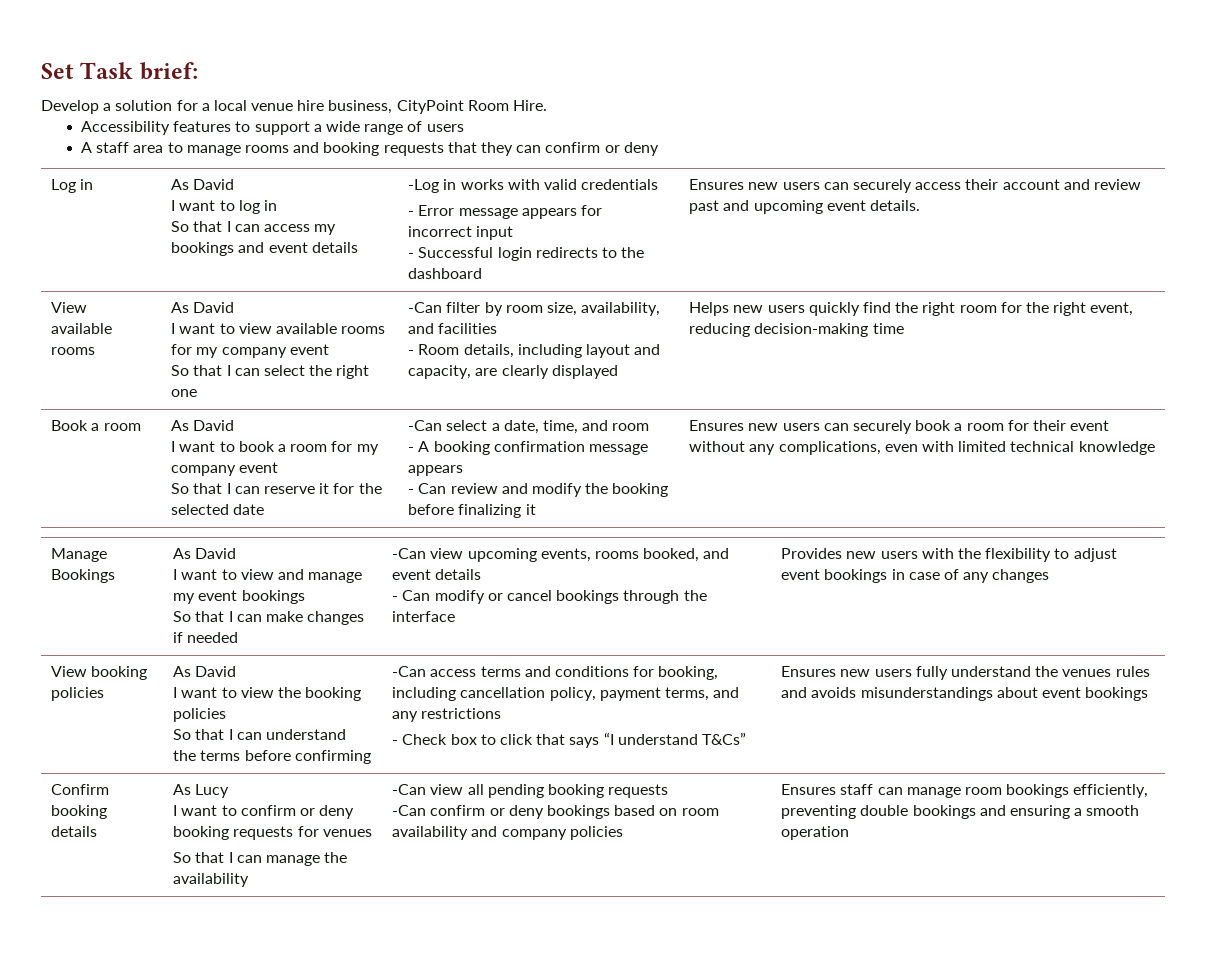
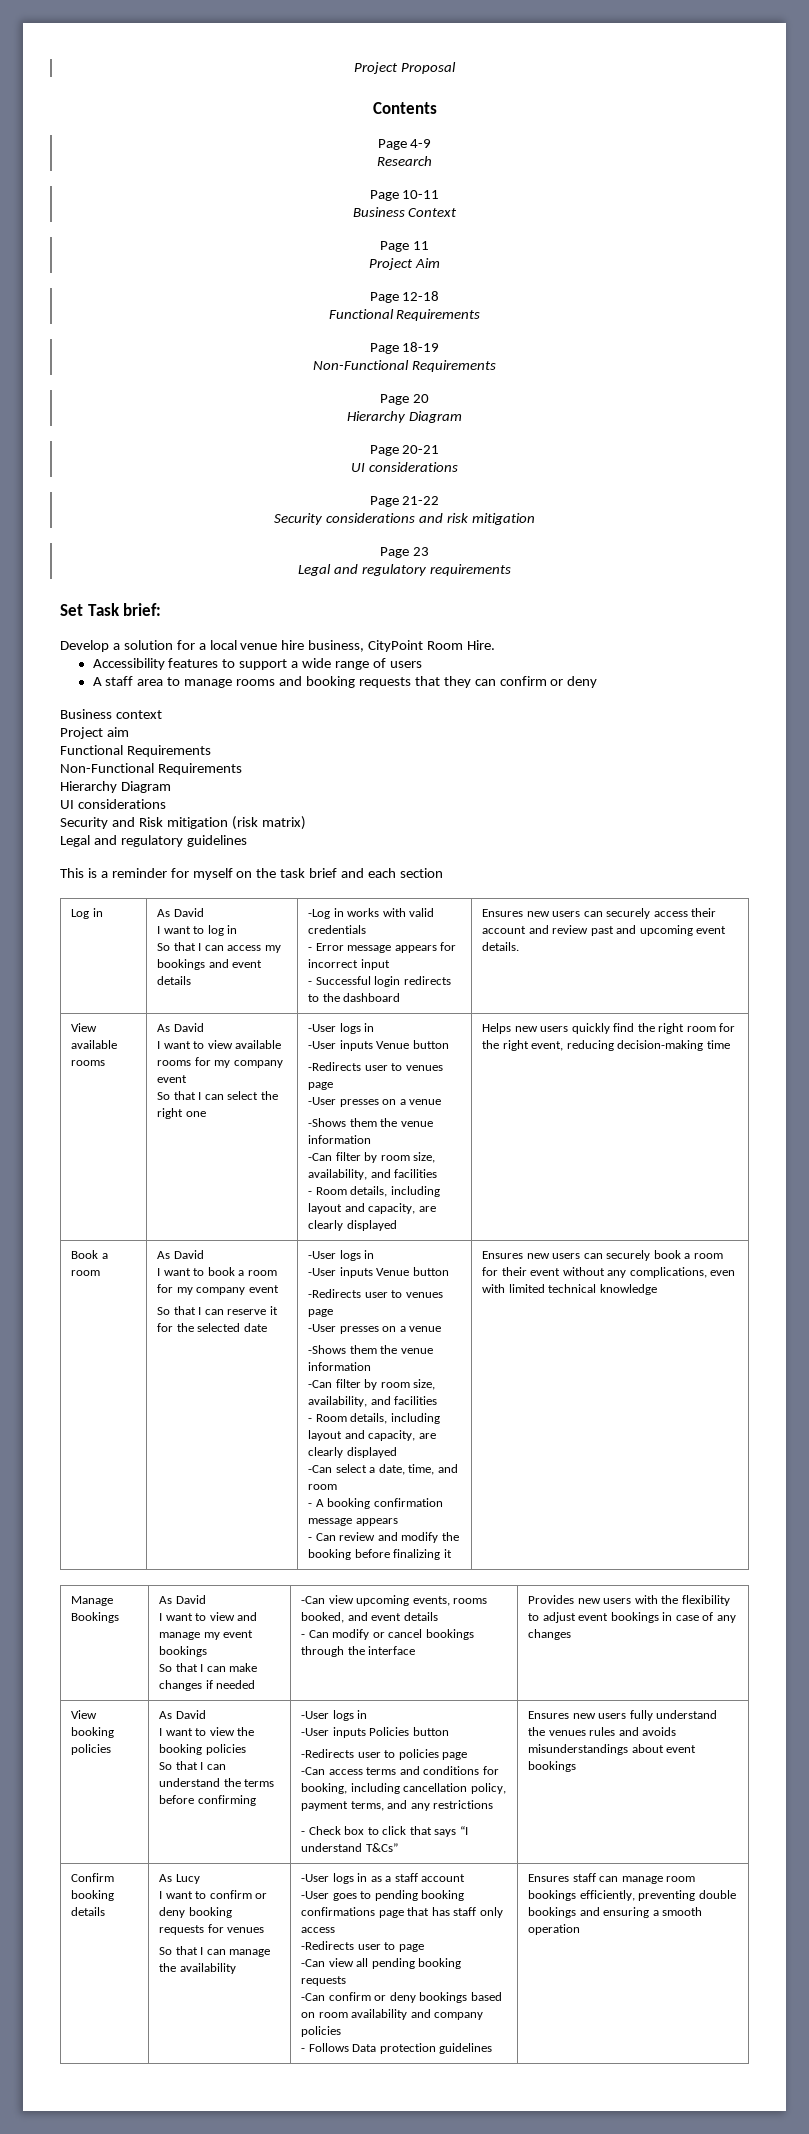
+ Project Proposal
+ Contents
+ Page 4-9
+ Research
+ Page 10-11
+ Business Context
+ Page 11
+ Project Aim
+ Page 12-18
+ Functional Requirements
+ Page 18-19
+ Non-Functional Requirements
+ Page 20
+ Hierarchy Diagram
+ Page 20-21
+ UI considerations
+ Page 21-22
+ Security considerations and risk mitigation
+ Page 23
+ Legal and regulatory requirements
+ Business context
+ Project aim
+ Functional Requirements
+ Non-Functional Requirements
+ Hierarchy Diagram
+ UI considerations
+ Security and Risk mitigation (risk matrix)
+ Legal and regulatory guidelines
+ This is a reminder for myself on the task brief and each section
- So that I can select the right one
+ So that I can select the right one | -User logs in
+ -User inputs Venue button
+ -Redirects user to venues page
+ -User presses on a venue
+ -Shows them the venue information
- So that I can reserve it for the selected date
+ So that I can reserve it for the selected date | -User logs in
+ -User inputs Venue button
+ -Redirects user to venues page
+ -User presses on a venue
+ -Shows them the venue information
+ -Can filter by room size, availability, and facilities
+ - Room details, including layout and capacity, are clearly displayed
- So that I can understand the terms before confirming
+ So that I can understand the terms before confirming | -User logs in
+ -User inputs Policies button
+ -Redirects user to policies page
+ -User logs in as a staff account
+ -User goes to pending booking confirmations page that has staff only access
+ -Redirects user to page
+ - Follows Data protection guidelines

